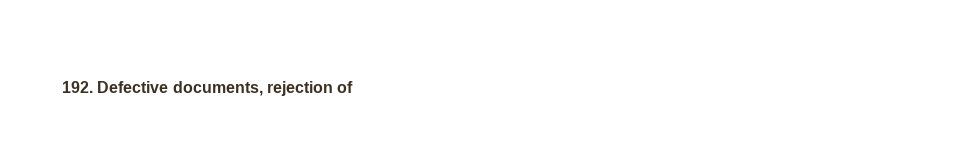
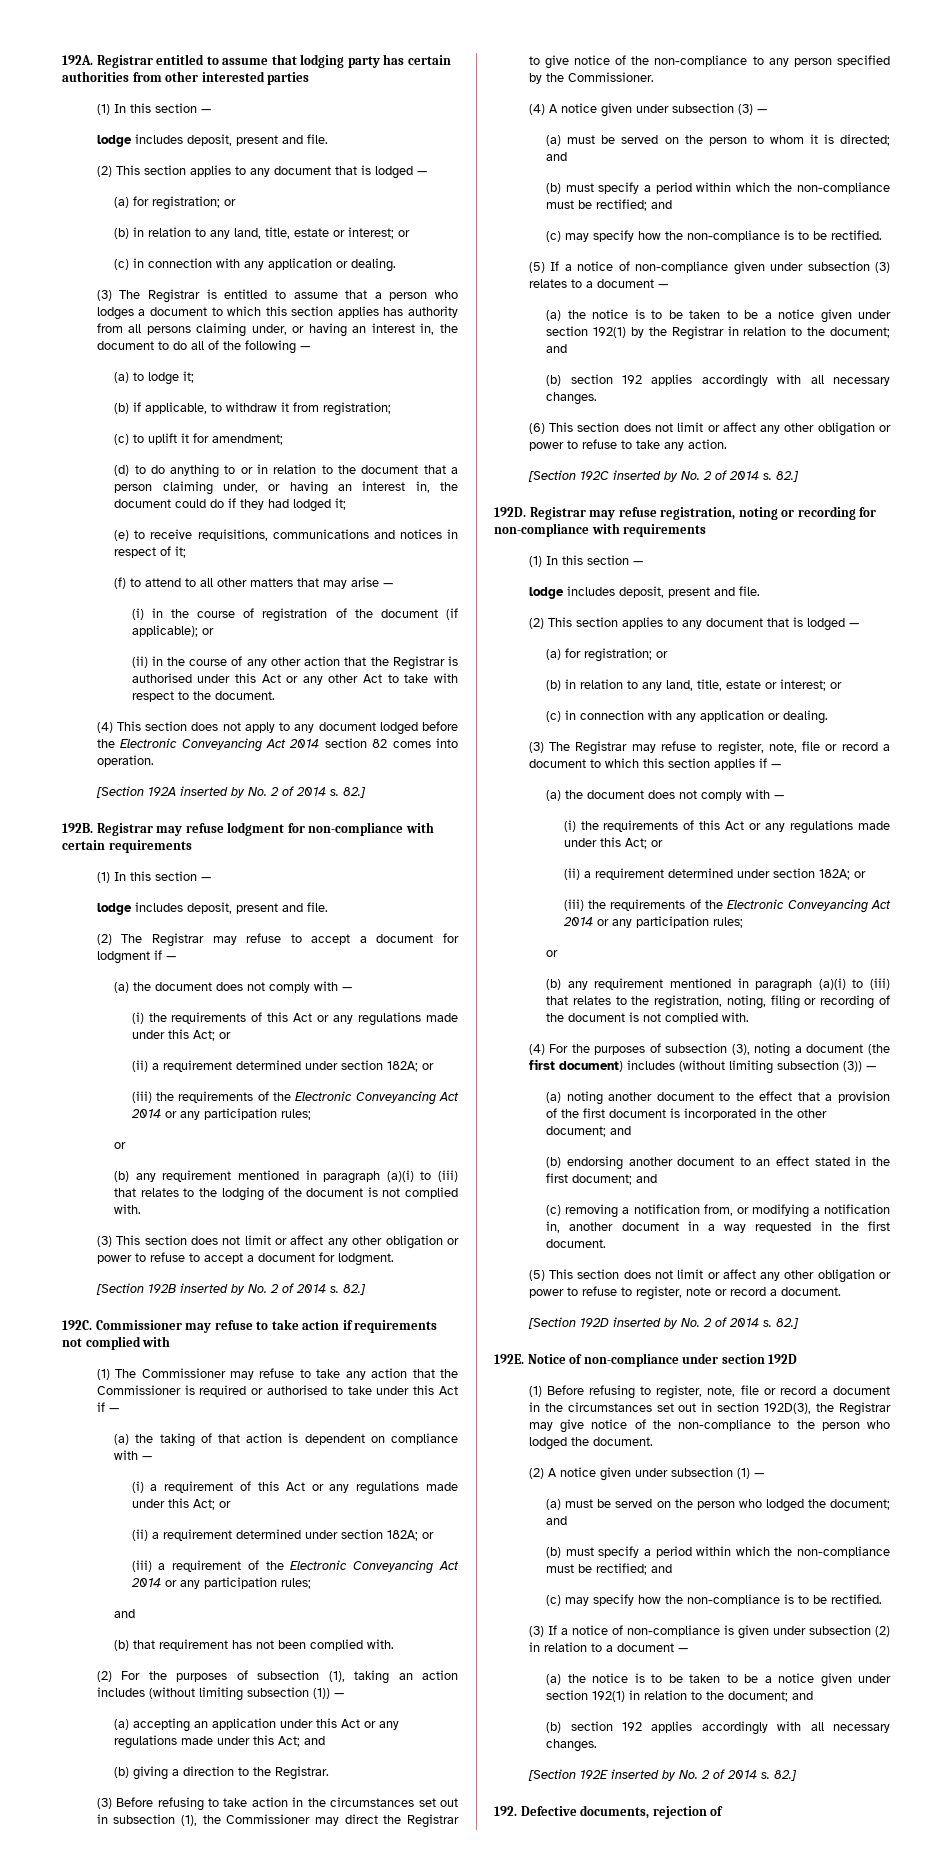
+ 192A. Registrar entitled to assume that lodging party has certain authorities from other interested parties
+ (1) In this section —
+ lodge includes deposit, present and file.
+ (2) This section applies to any document that is lodged —
+ (a) for registration; or
+ (b) in relation to any land, title, estate or interest; or
+ (c) in connection with any application or dealing.
+ (3) The Registrar is entitled to assume that a person who lodges a document to which this section applies has authority from all persons claiming under, or having an interest in, the document to do all of the following —
+ (a) to lodge it;
+ (b) if applicable, to withdraw it from registration;
+ (c) to uplift it for amendment;
+ (d) to do anything to or in relation to the document that a person claiming under, or having an interest in, the document could do if they had lodged it;
+ (e) to receive requisitions, communications and notices in respect of it;
+ (f) to attend to all other matters that may arise —
+ (i) in the course of registration of the document (if applicable); or
+ (ii) in the course of any other action that the Registrar is authorised under this Act or any other Act to take with respect to the document.
+ (4) This section does not apply to any document lodged before the Electronic Conveyancing Act 2014 section 82 comes into operation.
+ [Section 192A inserted by No. 2 of 2014 s. 82.]
+ 192B. Registrar may refuse lodgment for non-compliance with certain requirements
+ (1) In this section —
+ lodge includes deposit, present and file.
+ (2) The Registrar may refuse to accept a document for lodgment if —
+ (a) the document does not comply with —
+ (i) the requirements of this Act or any regulations made under this Act; or
+ (ii) a requirement determined under section 182A; or
+ (iii) the requirements of the Electronic Conveyancing Act 2014 or any participation rules;
+ or
+ (b) any requirement mentioned in paragraph (a)(i) to (iii) that relates to the lodging of the document is not complied with.
+ (3) This section does not limit or affect any other obligation or power to refuse to accept a document for lodgment.
+ [Section 192B inserted by No. 2 of 2014 s. 82.]
+ 192C. Commissioner may refuse to take action if requirements not complied with
+ (1) The Commissioner may refuse to take any action that the Commissioner is required or authorised to take under this Act if —
+ (a) the taking of that action is dependent on compliance with —
+ (i) a requirement of this Act or any regulations made under this Act; or
+ (ii) a requirement determined under section 182A; or
+ (iii) a requirement of the Electronic Conveyancing Act 2014 or any participation rules;
+ and
+ (b) that requirement has not been complied with.
+ (2) For the purposes of subsection (1), taking an action includes (without limiting subsection (1)) —
+ (a) accepting an application under this Act or any regulations made under this Act; and
+ (b) giving a direction to the Registrar.
+ (3) Before refusing to take action in the circumstances set out in subsection (1), the Commissioner may direct the Registrar to give notice of the non-compliance to any person specified by the Commissioner.
+ (4) A notice given under subsection (3) —
+ (a) must be served on the person to whom it is directed; and
+ (b) must specify a period within which the non-compliance must be rectified; and
+ (c) may specify how the non-compliance is to be rectified.
+ (5) If a notice of non-compliance given under subsection (3) relates to a document —
+ (a) the notice is to be taken to be a notice given under section 192(1) by the Registrar in relation to the document; and
+ (b) section 192 applies accordingly with all necessary changes.
+ (6) This section does not limit or affect any other obligation or power to refuse to take any action.
+ [Section 192C inserted by No. 2 of 2014 s. 82.]
+ 192D. Registrar may refuse registration, noting or recording for non-compliance with requirements
+ (1) In this section —
+ lodge includes deposit, present and file.
+ (2) This section applies to any document that is lodged —
+ (a) for registration; or
+ (b) in relation to any land, title, estate or interest; or
+ (c) in connection with any application or dealing.
+ (3) The Registrar may refuse to register, note, file or record a document to which this section applies if —
+ (a) the document does not comply with —
+ (i) the requirements of this Act or any regulations made under this Act; or
+ (ii) a requirement determined under section 182A; or
+ (iii) the requirements of the Electronic Conveyancing Act 2014 or any participation rules;
+ or
+ (b) any requirement mentioned in paragraph (a)(i) to (iii) that relates to the registration, noting, filing or recording of the document is not complied with.
+ (4) For the purposes of subsection (3), noting a document (the first document) includes (without limiting subsection (3)) —
+ (a) noting another document to the effect that a provision of the first document is incorporated in the other document; and
+ (b) endorsing another document to an effect stated in the first document; and
+ (c) removing a notification from, or modifying a notification in, another document in a way requested in the first document.
+ (5) This section does not limit or affect any other obligation or power to refuse to register, note or record a document.
+ [Section 192D inserted by No. 2 of 2014 s. 82.]
+ 192E. Notice of non-compliance under section 192D
+ (1) Before refusing to register, note, file or record a document in the circumstances set out in section 192D(3), the Registrar may give notice of the non-compliance to the person who lodged the document.
+ (2) A notice given under subsection (1) —
+ (a) must be served on the person who lodged the document; and
+ (b) must specify a period within which the non-compliance must be rectified; and
+ (c) may specify how the non-compliance is to be rectified.
+ (3) If a notice of non-compliance is given under subsection (2) in relation to a document —
+ (a) the notice is to be taken to be a notice given under section 192(1) in relation to the document; and
+ (b) section 192 applies accordingly with all necessary changes.
+ [Section 192E inserted by No. 2 of 2014 s. 82.]

